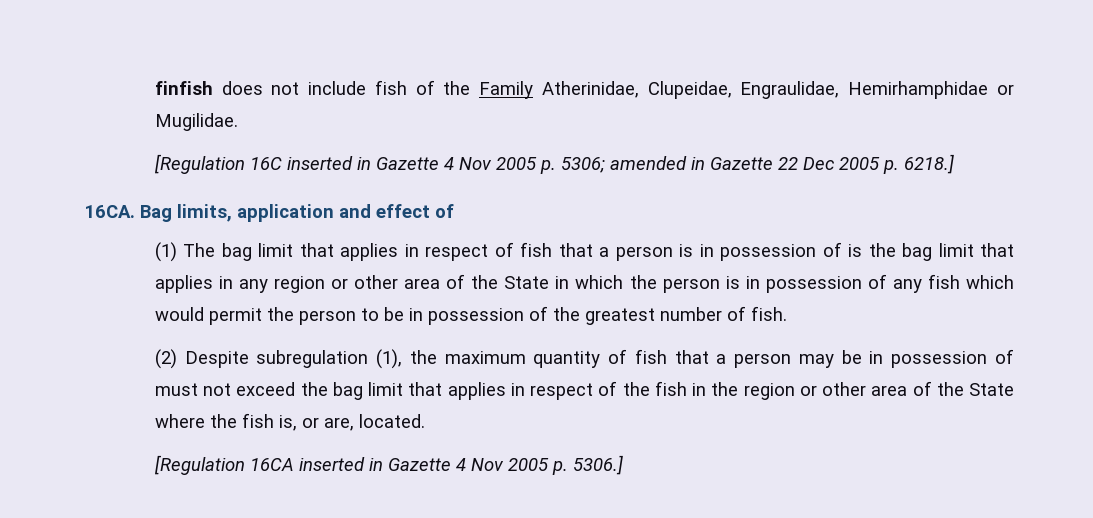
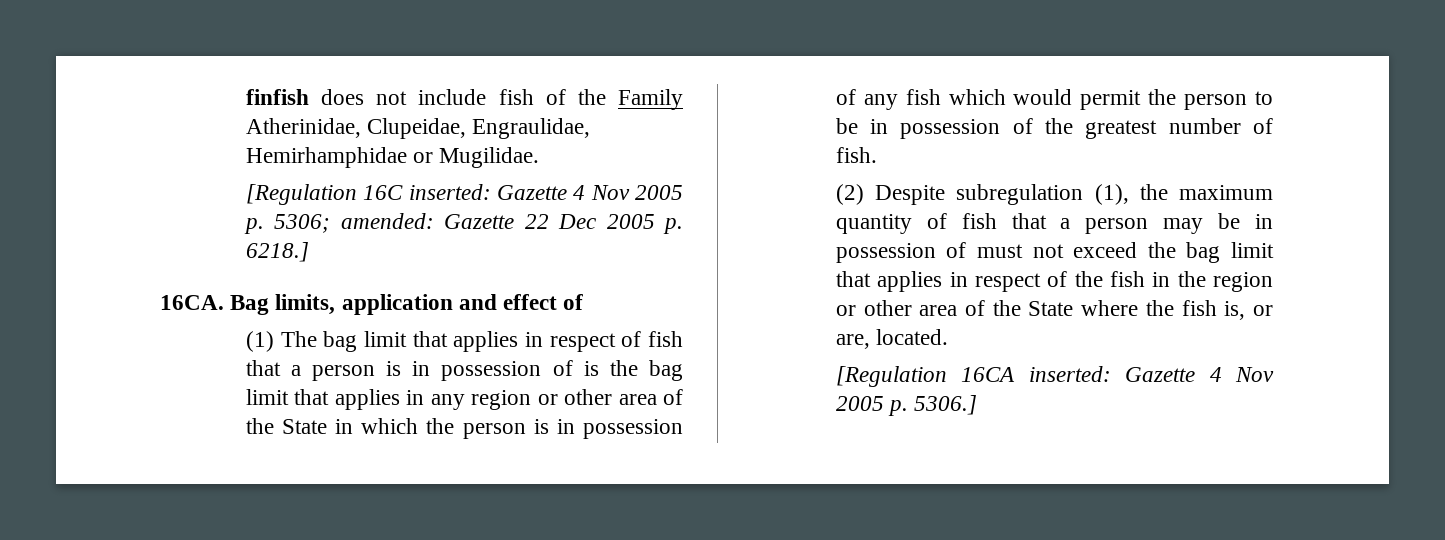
- [Regulation 16C inserted in Gazette 4 Nov 2005 p. 5306; amended in Gazette 22 Dec 2005 p. 6218.]
+ [Regulation 16C inserted: Gazette 4 Nov 2005 p. 5306; amended: Gazette 22 Dec 2005 p. 6218.]
- [Regulation 16CA inserted in Gazette 4 Nov 2005 p. 5306.]
+ [Regulation 16CA inserted: Gazette 4 Nov 2005 p. 5306.]

